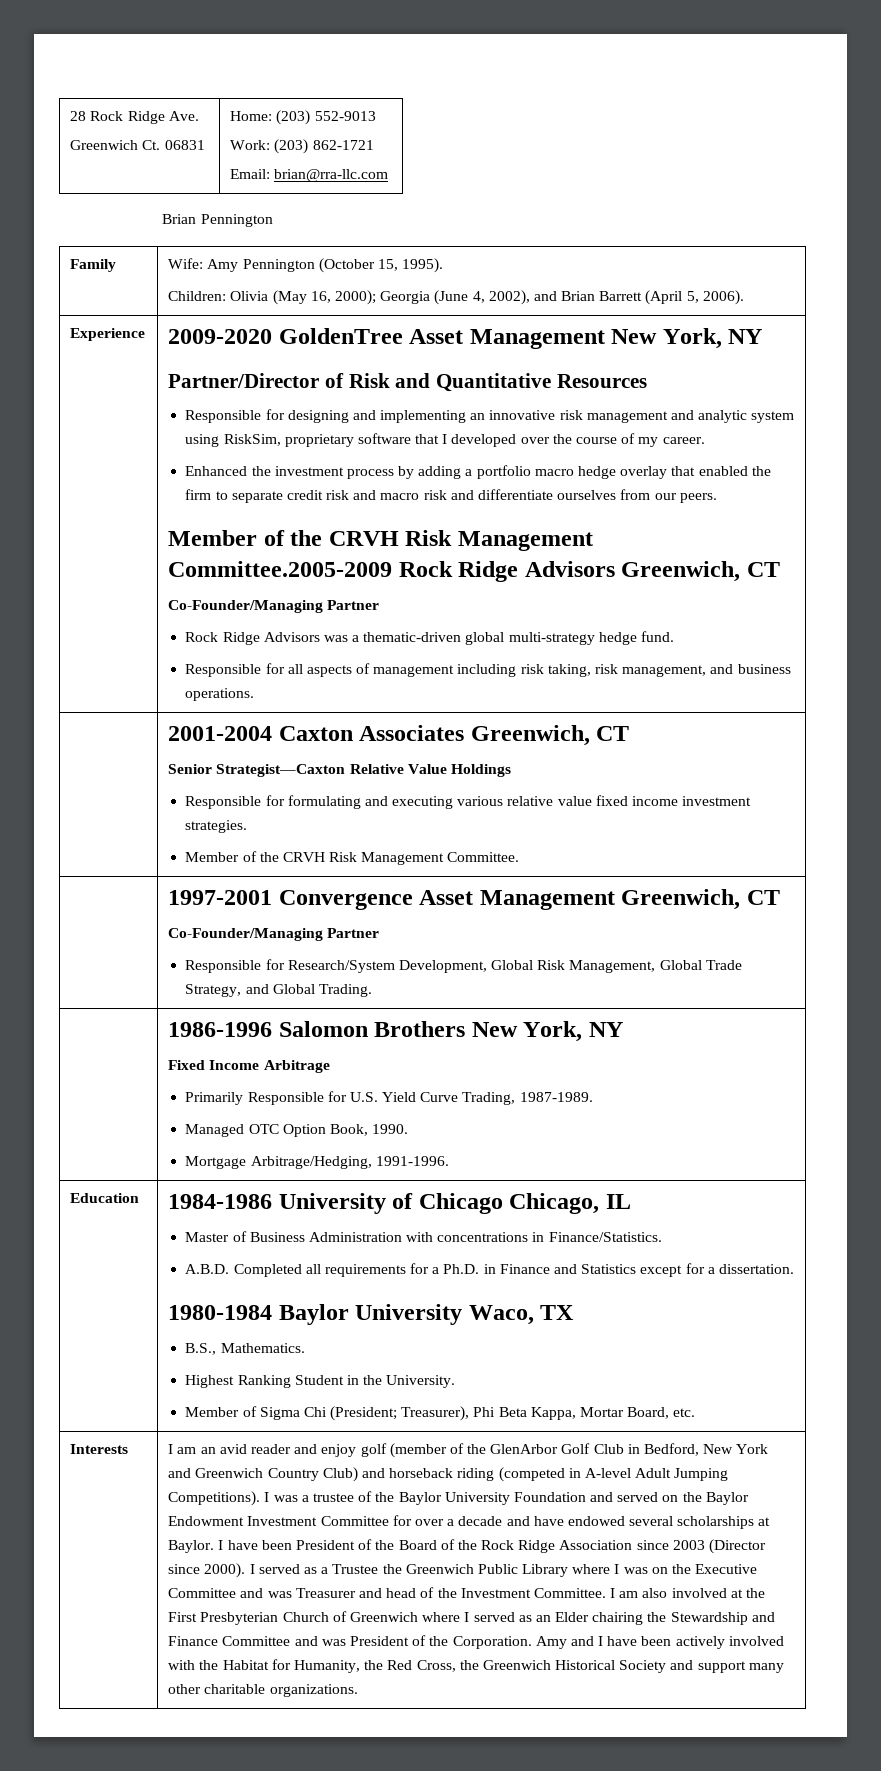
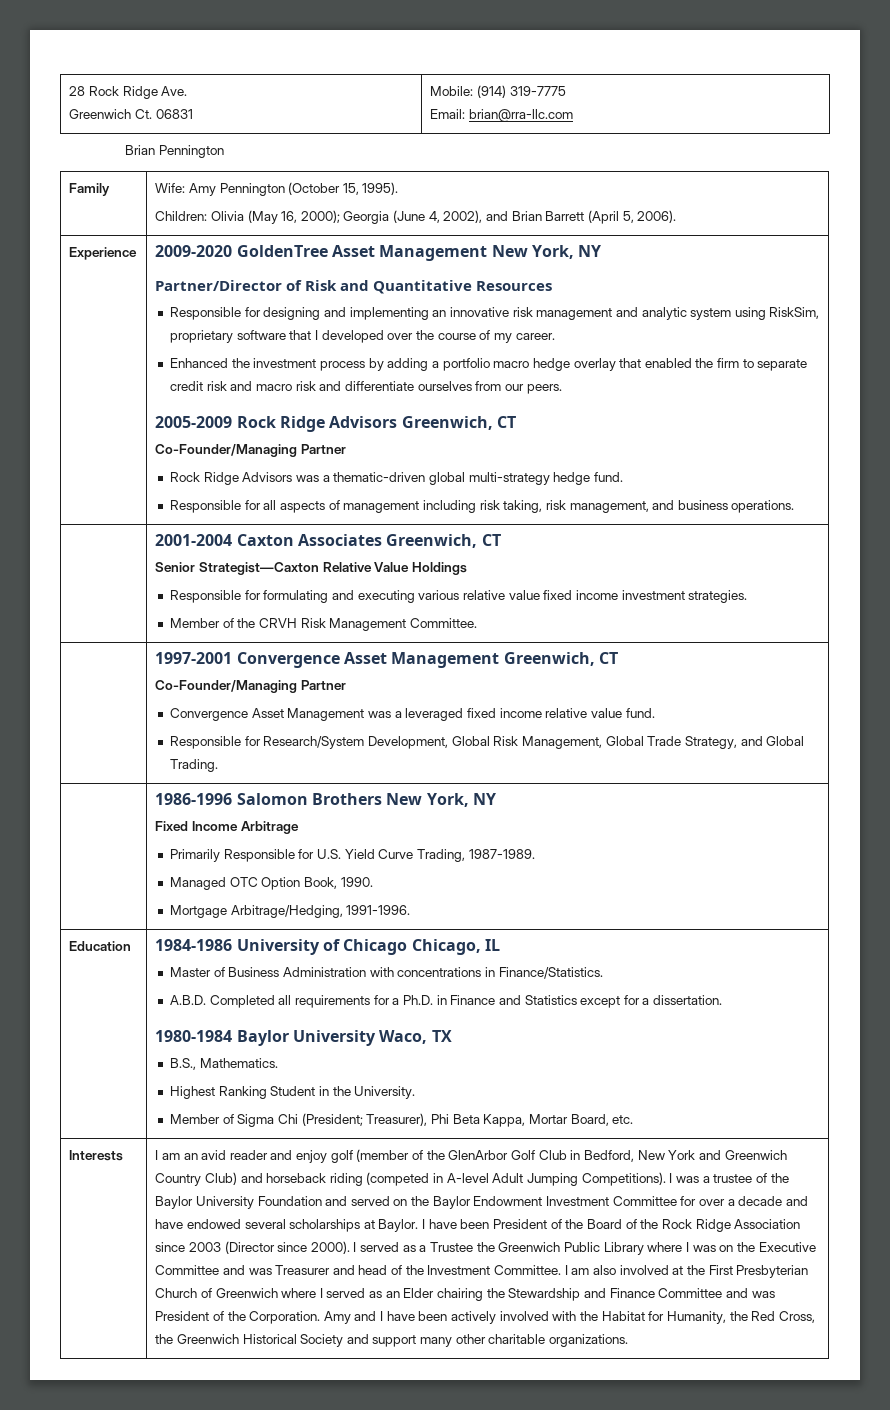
  28 Rock Ridge Ave.
- Greenwich Ct. 06831 | Home: (203) 552-9013
- Work: (203) 862-1721
+ Greenwich Ct. 06831 | Mobile: (914) 319-7775
- Member of the CRVH Risk Management Committee.2005-2009 Rock Ridge Advisors Greenwich, CT
+ 2005-2009 Rock Ridge Advisors Greenwich, CT
  | 1997-2001 Convergence Asset Management Greenwich, CT
  Co-Founder/Managing Partner
+ Convergence Asset Management was a leveraged fixed income relative value fund.

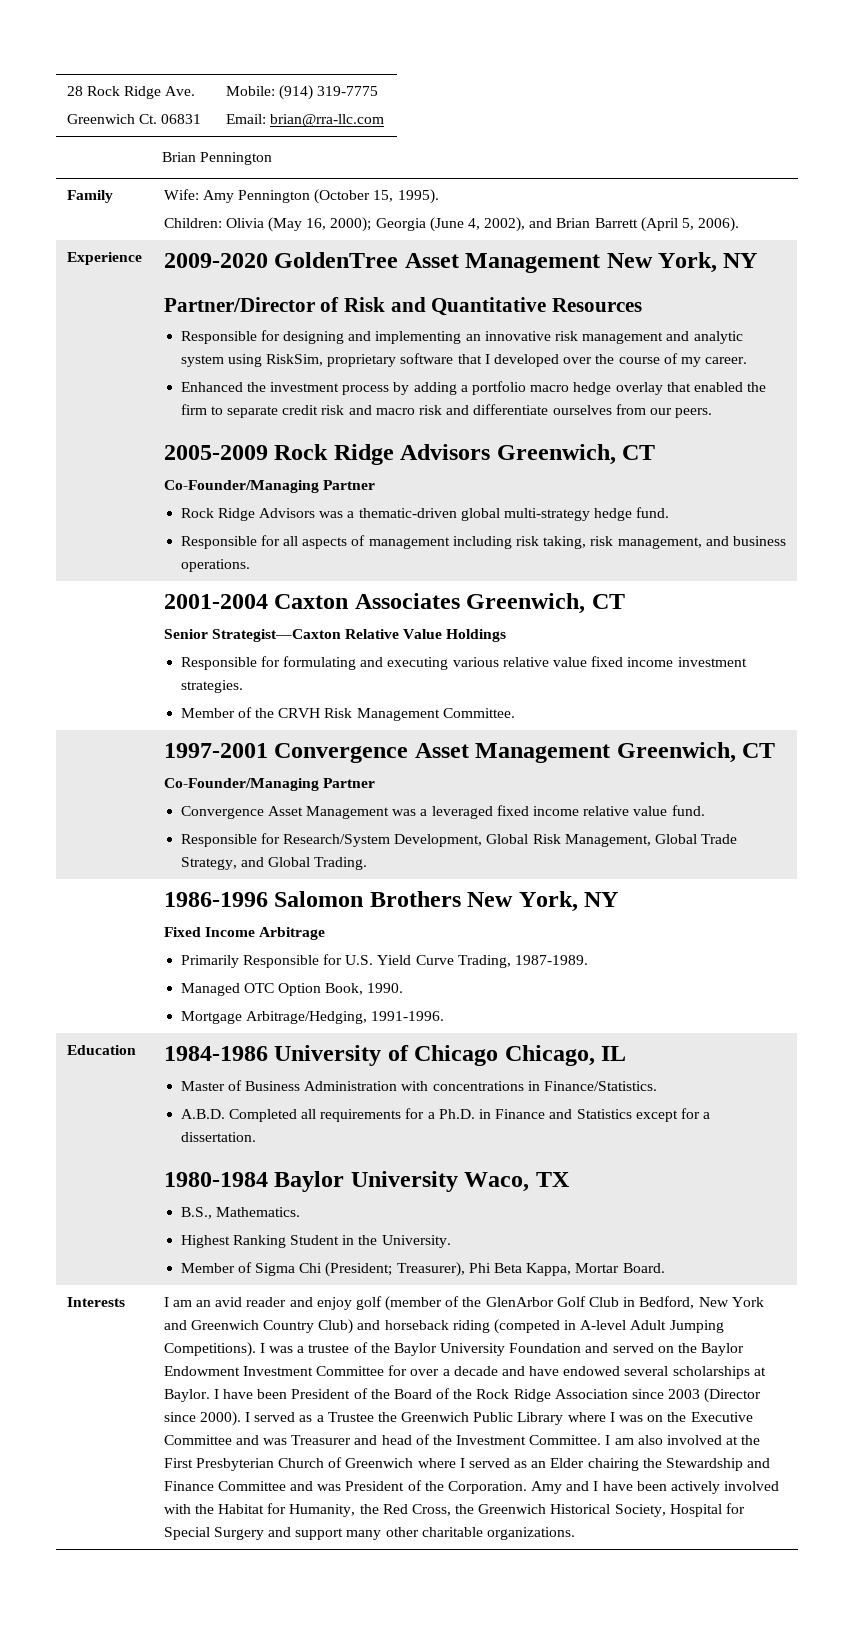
- Member of Sigma Chi (President; Treasurer), Phi Beta Kappa, Mortar Board, etc.
+ Member of Sigma Chi (President; Treasurer), Phi Beta Kappa, Mortar Board.
- Amy and I have been actively involved with the Habitat for Humanity, the Red Cross, the Greenwich Historical Society and support many other charitable organizations.
+ Amy and I have been actively involved with the Habitat for Humanity, the Red Cross, the Greenwich Historical Society, Hospital for Special Surgery and support many other charitable organizations.

